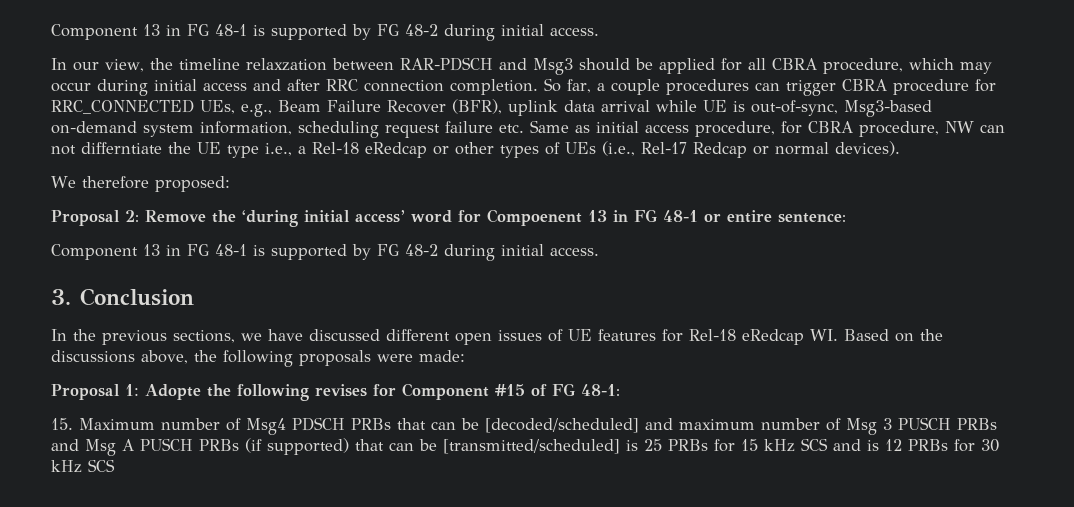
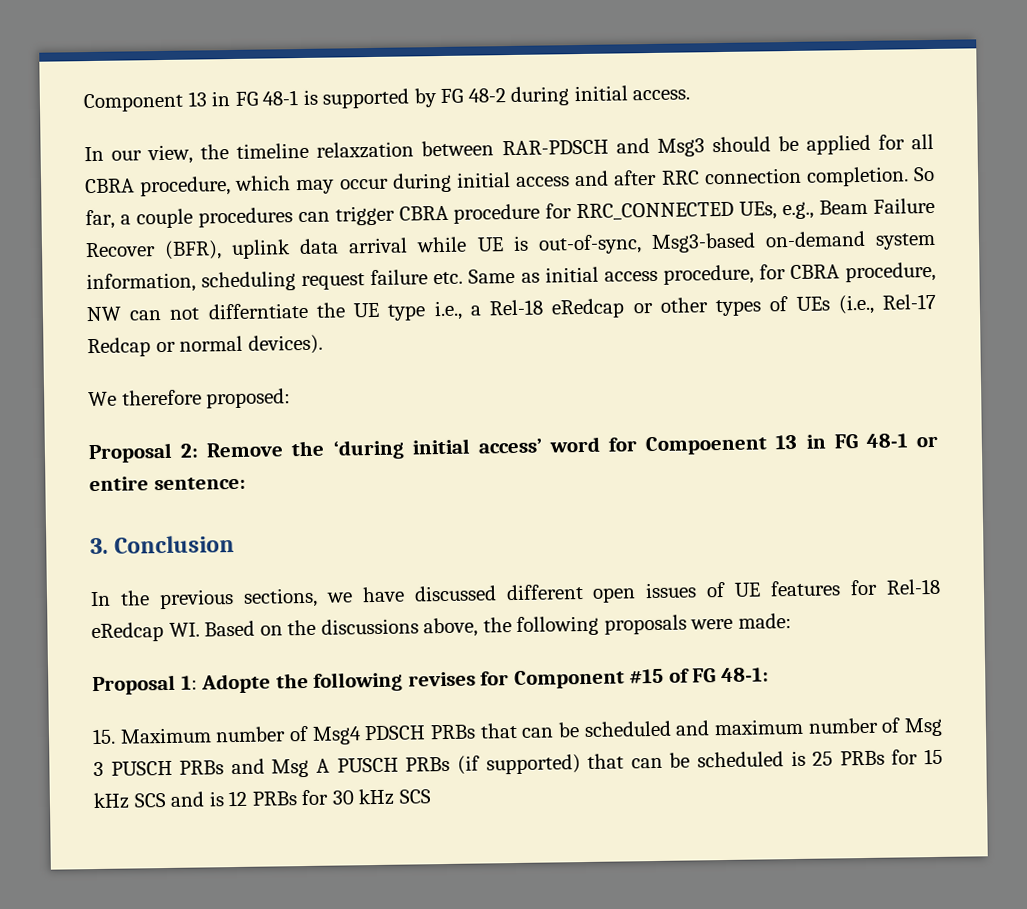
  Proposal 2: Remove the ‘during initial access’ word for Compoenent 13 in FG 48-1 or entire sentence:
- Component 13 in FG 48-1 is supported by FG 48-2 during initial access.
- 15. Maximum number of Msg4 PDSCH PRBs that can be [decoded/scheduled] and maximum number of Msg 3 PUSCH PRBs and Msg A PUSCH PRBs (if supported) that can be [transmitted/scheduled] is 25 PRBs for 15 kHz SCS and is 12 PRBs for 30 kHz SCS
+ 15. Maximum number of Msg4 PDSCH PRBs that can be scheduled and maximum number of Msg 3 PUSCH PRBs and Msg A PUSCH PRBs (if supported) that can be scheduled is 25 PRBs for 15 kHz SCS and is 12 PRBs for 30 kHz SCS

